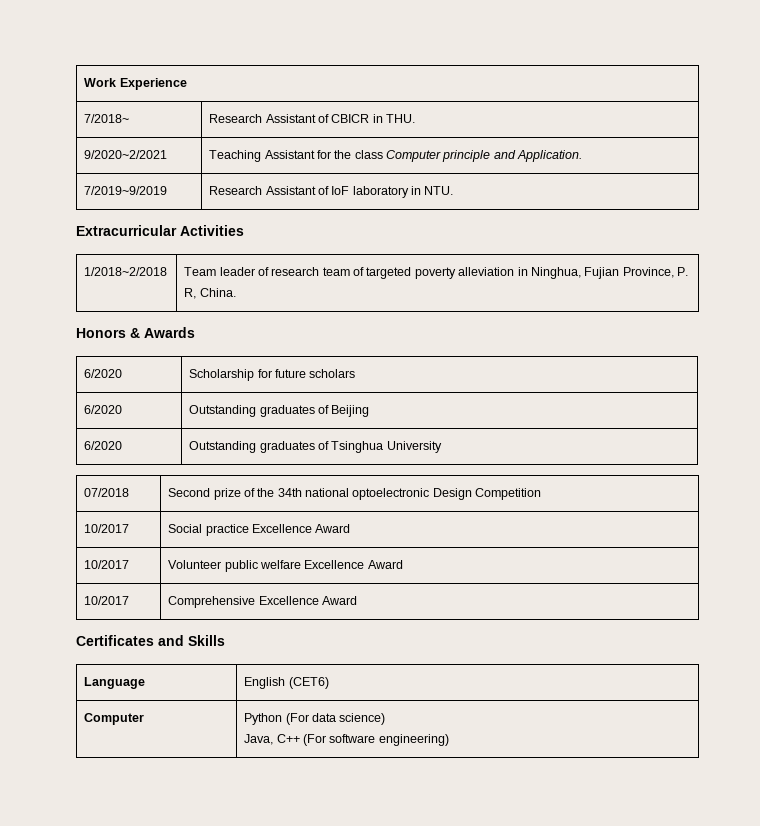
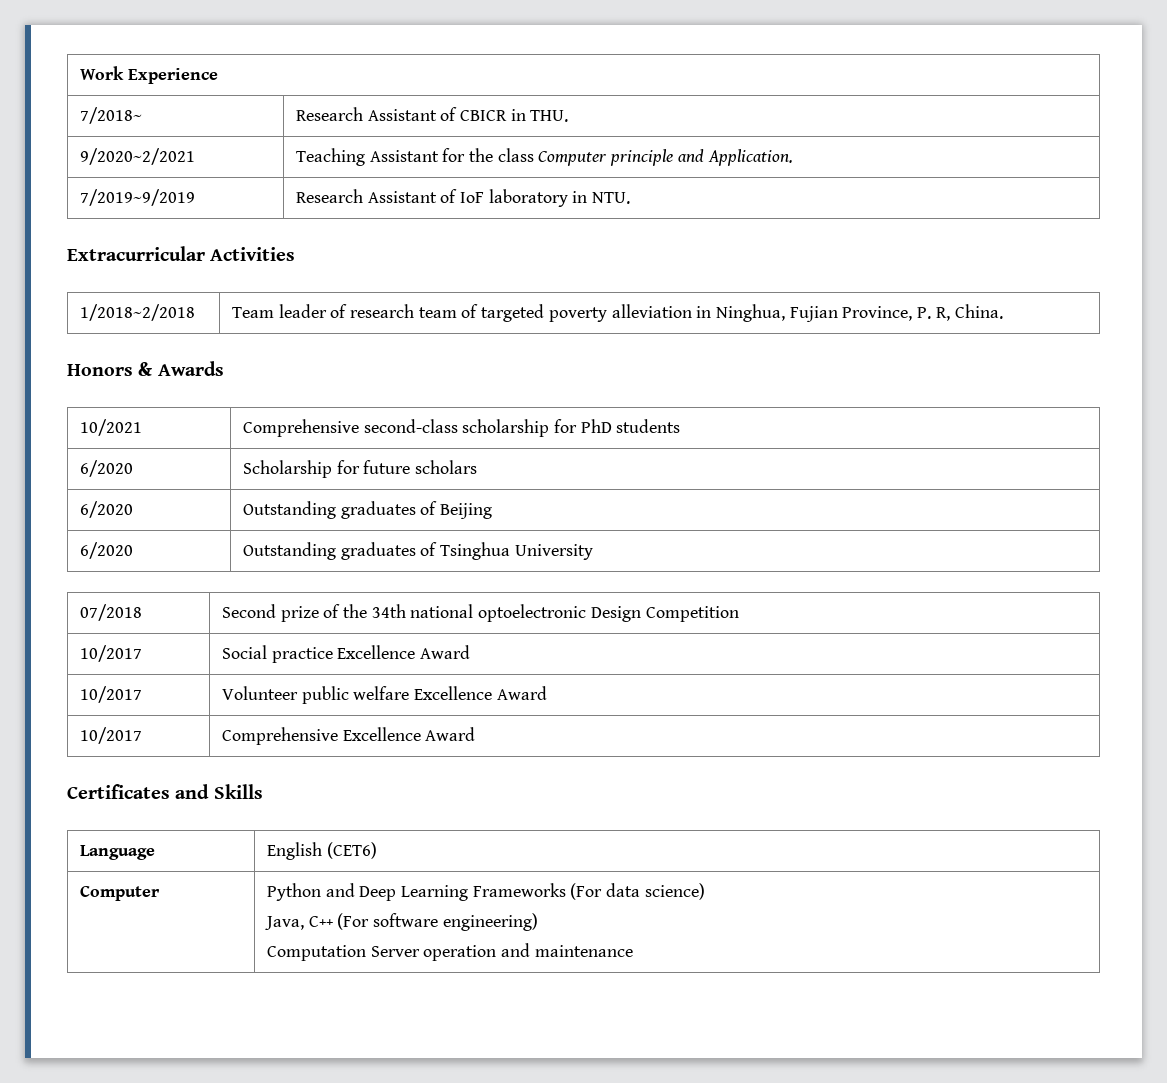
+ 10/2021 | Comprehensive second-class scholarship for PhD students
- Computer | Python (For data science)
+ Computer | Python and Deep Learning Frameworks (For data science)
  Java, C++ (For software engineering)
+ Computation Server operation and maintenance

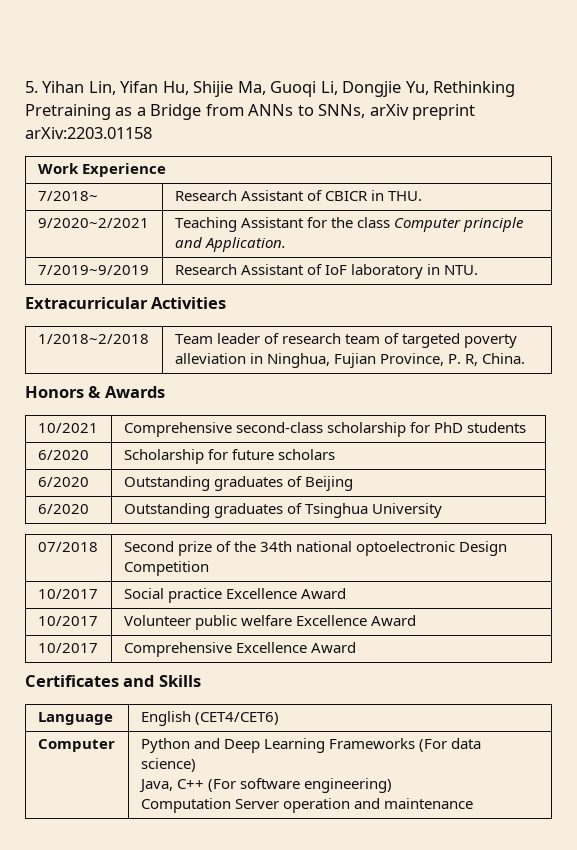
+ 5. Yihan Lin, Yifan Hu, Shijie Ma, Guoqi Li, Dongjie Yu, Rethinking Pretraining as a Bridge from ANNs to SNNs, arXiv preprint arXiv:2203.01158
- Language | English (CET6)
+ Language | English (CET4/CET6)

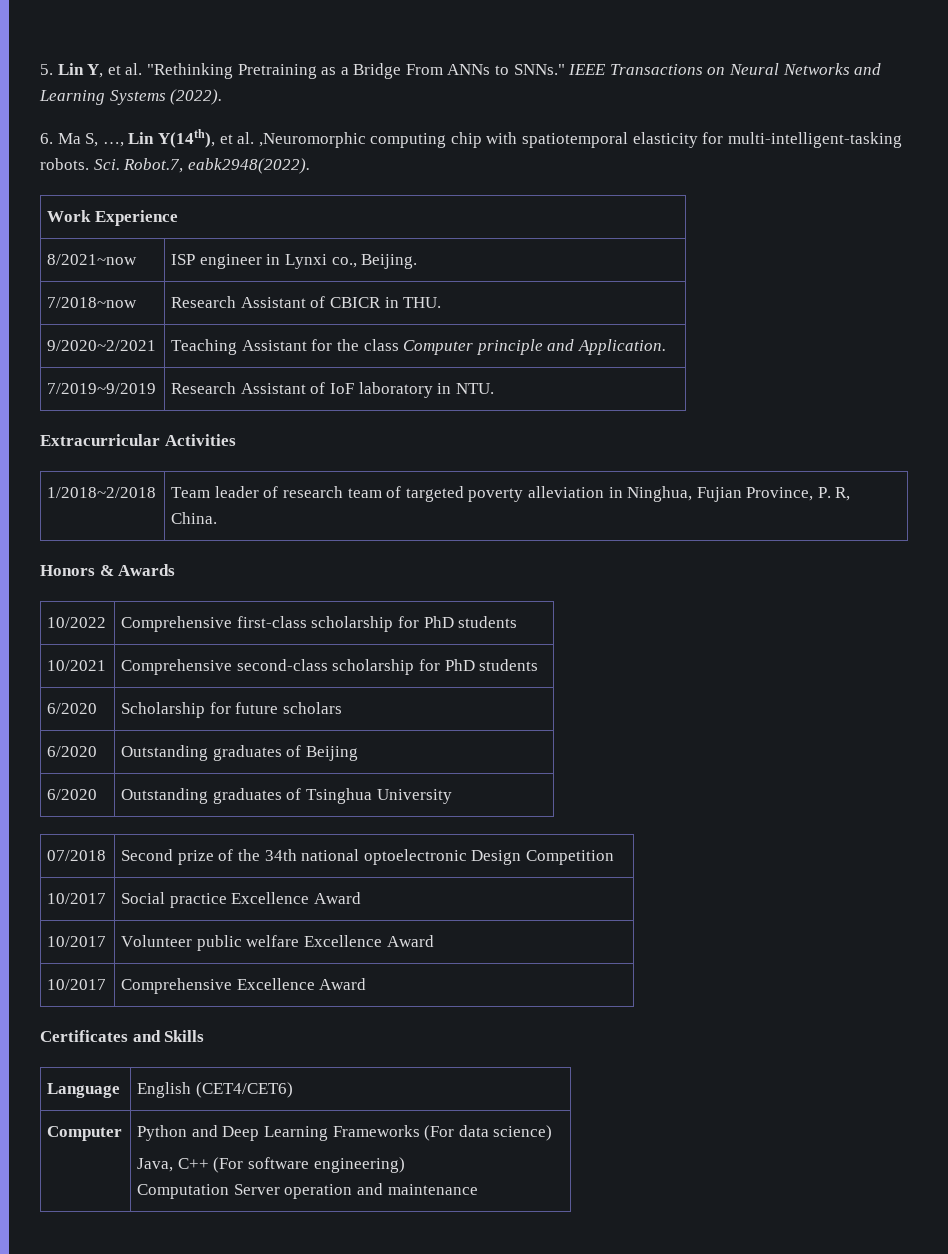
- 5. Yihan Lin, Yifan Hu, Shijie Ma, Guoqi Li, Dongjie Yu, Rethinking Pretraining as a Bridge from ANNs to SNNs, arXiv preprint arXiv:2203.01158
+ 5. Lin Y, et al. "Rethinking Pretraining as a Bridge From ANNs to SNNs." IEEE Transactions on Neural Networks and Learning Systems (2022).
+ 6. Ma S, …, Lin Y(14th), et al. ,Neuromorphic computing chip with spatiotemporal elasticity for multi-intelligent-tasking robots. Sci. Robot.7, eabk2948(2022).
  Work Experience
- 7/2018~ | Research Assistant of CBICR in THU.
+ 8/2021~now | ISP engineer in Lynxi co., Beijing.
+ 7/2018~now | Research Assistant of CBICR in THU.
+ 10/2022 | Comprehensive first-class scholarship for PhD students

